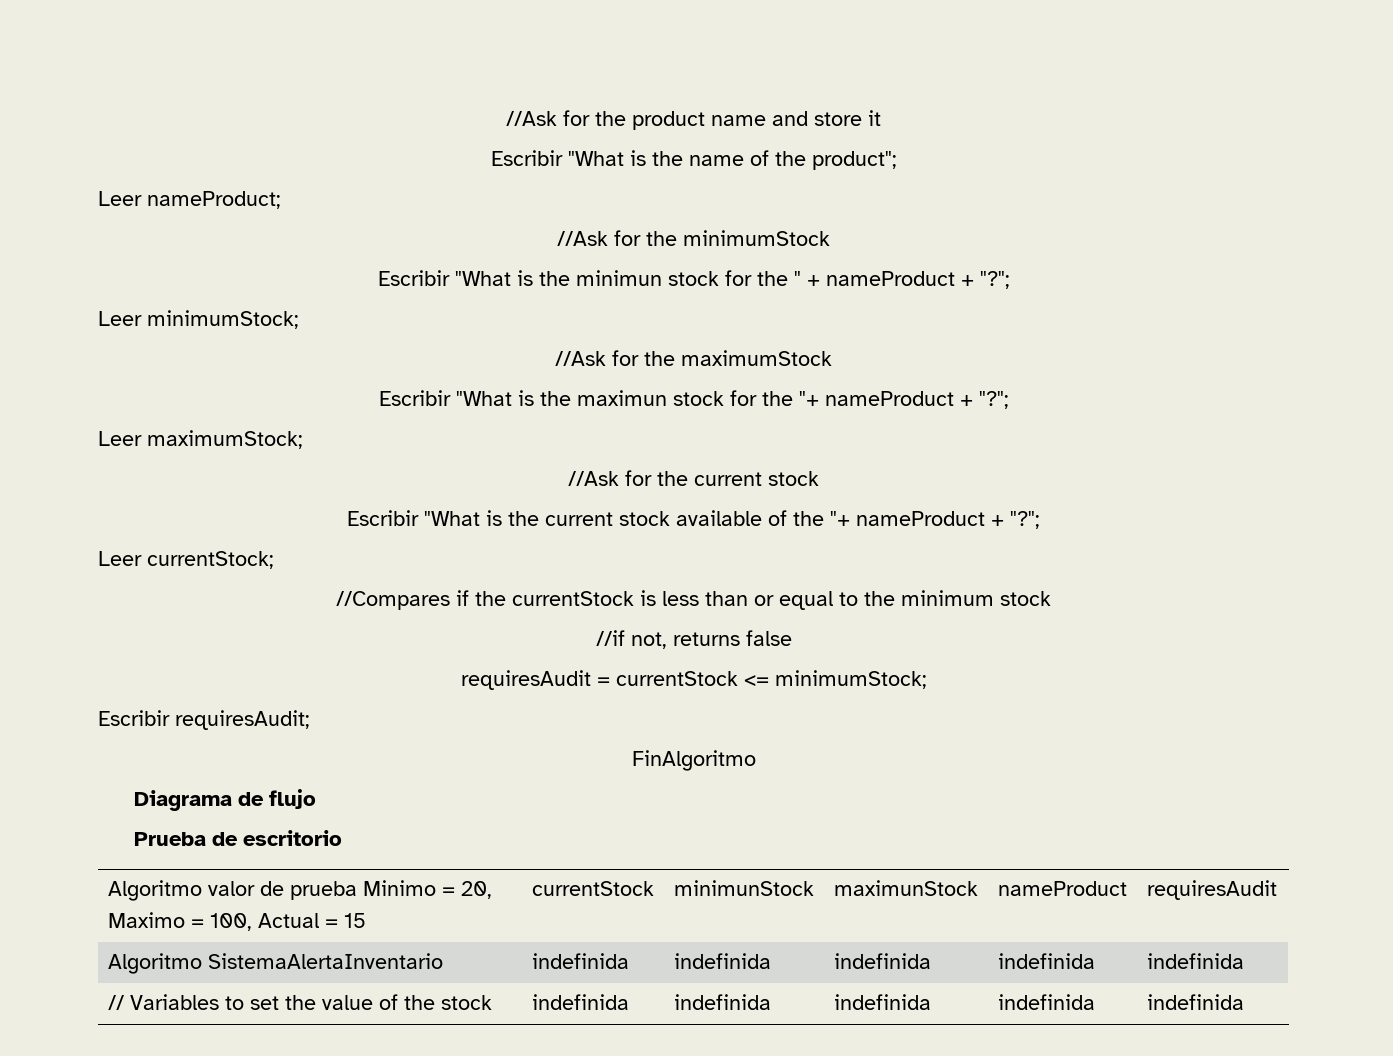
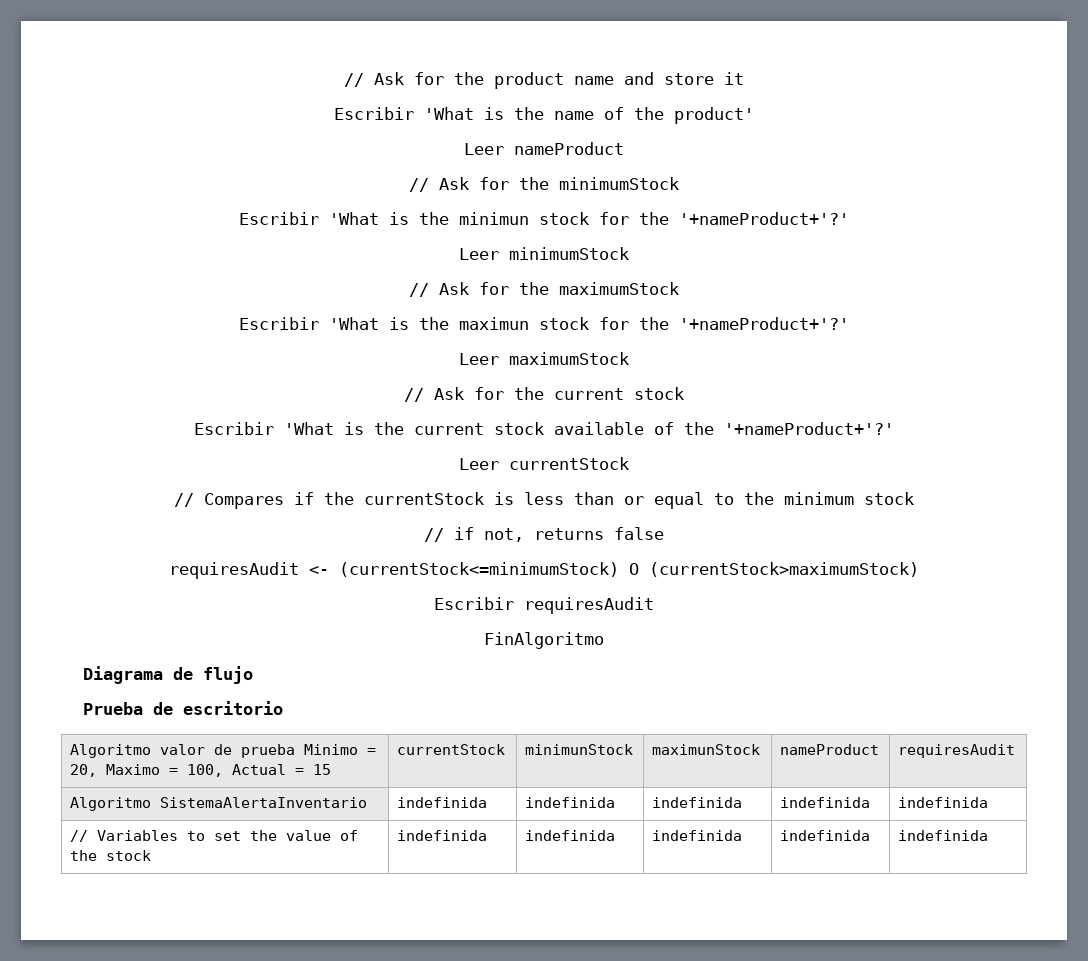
- //Ask for the product name and store it
+ // Ask for the product name and store it
- Escribir "What is the name of the product";
- Leer nameProduct;
- //Ask for the minimumStock
+ Escribir 'What is the name of the product'
+ Leer nameProduct
+ // Ask for the minimumStock
- Escribir "What is the minimun stock for the " + nameProduct + "?";
- Leer minimumStock;
- //Ask for the maximumStock
+ Escribir 'What is the minimun stock for the '+nameProduct+'?'
+ Leer minimumStock
+ // Ask for the maximumStock
- Escribir "What is the maximun stock for the "+ nameProduct + "?";
- Leer maximumStock;
- //Ask for the current stock
+ Escribir 'What is the maximun stock for the '+nameProduct+'?'
+ Leer maximumStock
+ // Ask for the current stock
- Escribir "What is the current stock available of the "+ nameProduct + "?";
- Leer currentStock;
- //Compares if the currentStock is less than or equal to the minimum stock
+ Escribir 'What is the current stock available of the '+nameProduct+'?'
+ Leer currentStock
+ // Compares if the currentStock is less than or equal to the minimum stock
- //if not, returns false
+ // if not, returns false
- requiresAudit = currentStock <= minimumStock;
- Escribir requiresAudit;
+ requiresAudit <- (currentStock<=minimumStock) O (currentStock>maximumStock)
+ Escribir requiresAudit

